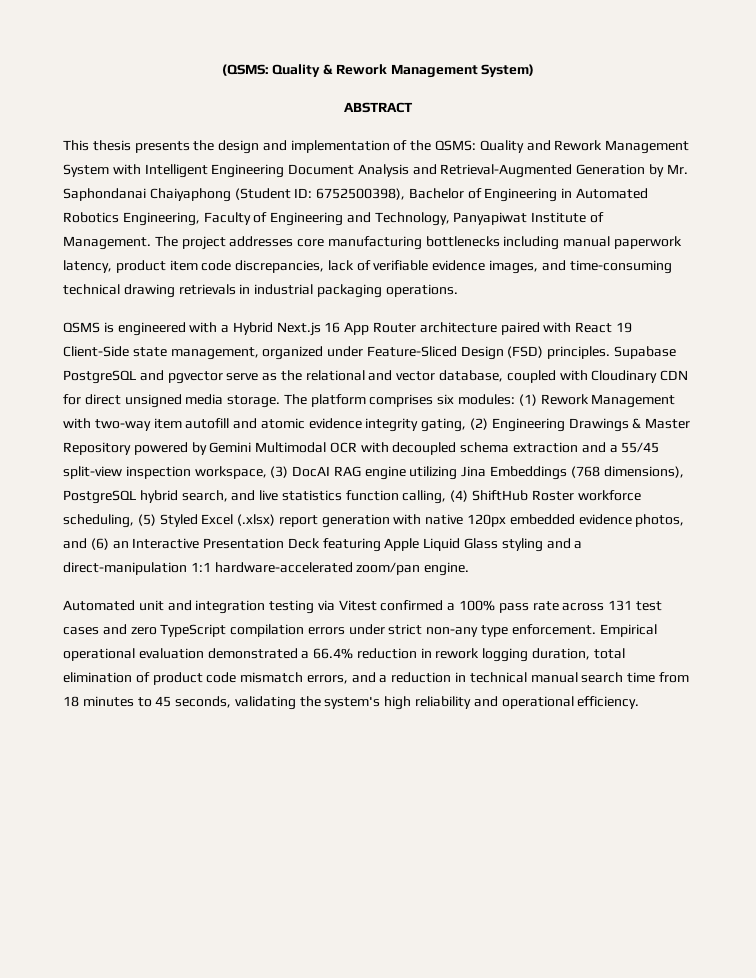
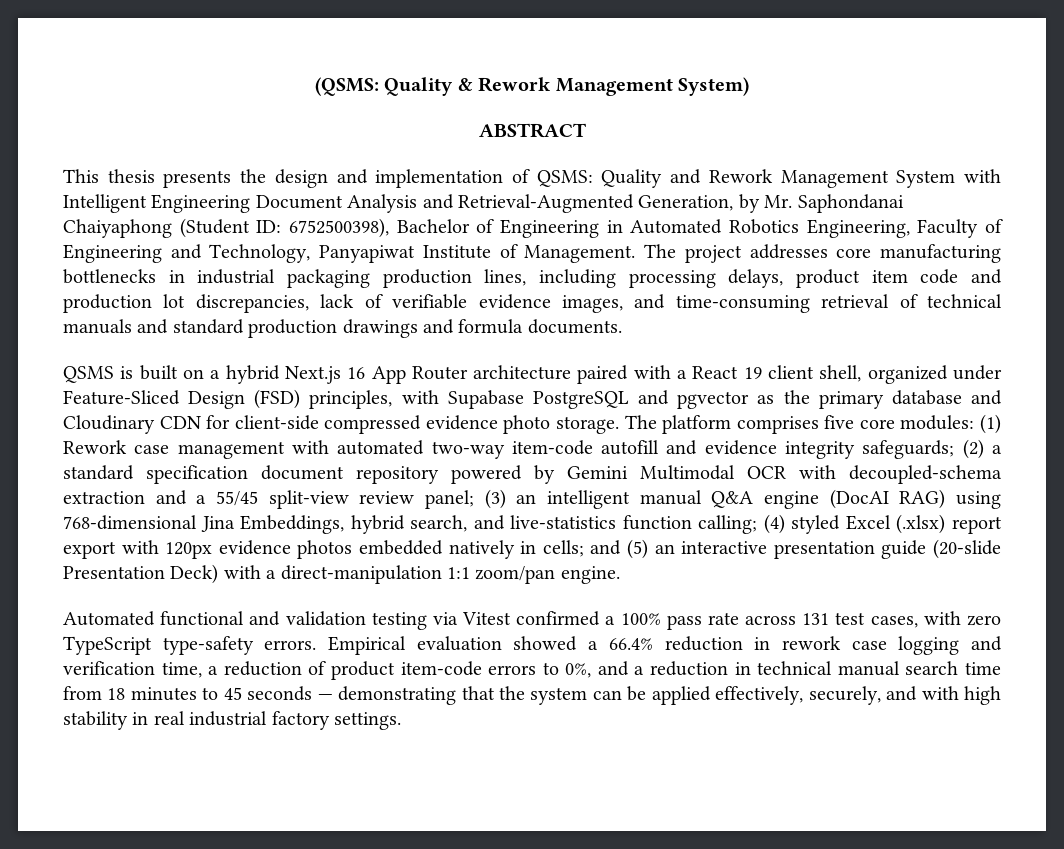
- This thesis presents the design and implementation of the QSMS: Quality and Rework Management System with Intelligent Engineering Document Analysis and Retrieval-Augmented Generation by Mr. Saphondanai Chaiyaphong (Student ID: 6752500398), Bachelor of Engineering in Automated Robotics Engineering, Faculty of Engineering and Technology, Panyapiwat Institute of Management.
+ This thesis presents the design and implementation of QSMS: Quality and Rework Management System with Intelligent Engineering Document Analysis and Retrieval-Augmented Generation, by Mr. Saphondanai Chaiyaphong (Student ID: 6752500398), Bachelor of Engineering in Automated Robotics Engineering, Faculty of Engineering and Technology, Panyapiwat Institute of Management.
- The project addresses core manufacturing bottlenecks including manual paperwork latency, product item code discrepancies, lack of verifiable evidence images, and time-consuming technical drawing retrievals in industrial packaging operations.
- QSMS is engineered with a Hybrid Next.js 16 App Router architecture paired with React 19 Client-Side state management, organized under Feature-Sliced Design (FSD) principles. Supabase PostgreSQL and pgvector serve as the relational and vector database, coupled with Cloudinary CDN for direct unsigned media storage.
+ The project addresses core manufacturing bottlenecks in industrial packaging production lines, including processing delays, product item code and production lot discrepancies, lack of verifiable evidence images, and time-consuming retrieval of technical manuals and standard production drawings and formula documents.
+ QSMS is built on a hybrid Next.js 16 App Router architecture paired with a React 19 client shell, organized under Feature-Sliced Design (FSD) principles, with Supabase PostgreSQL and pgvector as the primary database and Cloudinary CDN for client-side compressed evidence photo storage.
- The platform comprises six modules: (1) Rework Management with two-way item autofill and atomic evidence integrity gating, (2) Engineering Drawings & Master Repository powered by Gemini Multimodal OCR with decoupled schema extraction and a 55/45 split-view inspection workspace, (3) DocAI RAG engine utilizing Jina Embeddings (768 dimensions), PostgreSQL hybrid search, and live statistics function calling, (4) ShiftHub Roster workforce scheduling, (5) Styled Excel (.xlsx) report generation with native 120px embedded evidence photos, and (6) an Interactive Presentation Deck featuring Apple Liquid Glass styling and a direct-manipulation 1:1 hardware-accelerated zoom/pan engine.
+ The platform comprises five core modules: (1) Rework case management with automated two-way item-code autofill and evidence integrity safeguards; (2) a standard specification document repository powered by Gemini Multimodal OCR with decoupled-schema extraction and a 55/45 split-view review panel; (3) an intelligent manual Q&A engine (DocAI RAG) using 768-dimensional Jina Embeddings, hybrid search, and live-statistics function calling; (4) styled Excel (.xlsx) report export with 120px evidence photos embedded natively in cells; and (5) an interactive presentation guide (20-slide Presentation Deck) with a direct-manipulation 1:1 zoom/pan engine.
- Automated unit and integration testing via Vitest confirmed a 100% pass rate across 131 test cases and zero TypeScript compilation errors under strict non-any type enforcement. Empirical operational evaluation demonstrated a 66.4% reduction in rework logging duration, total elimination of product code mismatch errors, and a reduction in technical manual search time from 18 minutes to 45 seconds, validating the system's high reliability and operational efficiency.
+ Automated functional and validation testing via Vitest confirmed a 100% pass rate across 131 test cases, with zero TypeScript type-safety errors. Empirical evaluation showed a 66.4% reduction in rework case logging and verification time, a reduction of product item-code errors to 0%, and a reduction in technical manual search time from 18 minutes to 45 seconds — demonstrating that the system can be applied effectively, securely, and with high stability in real industrial factory settings.

